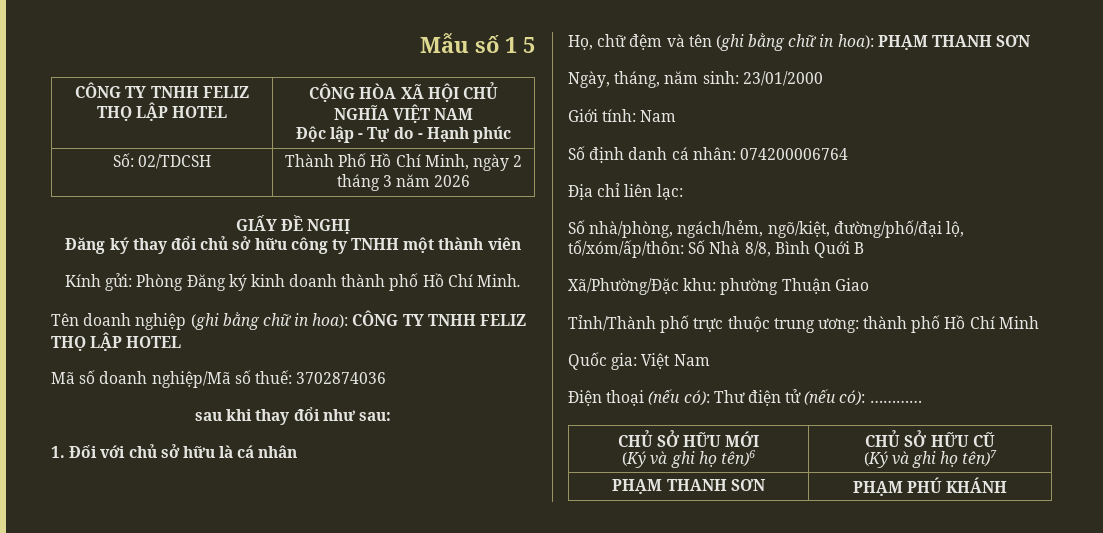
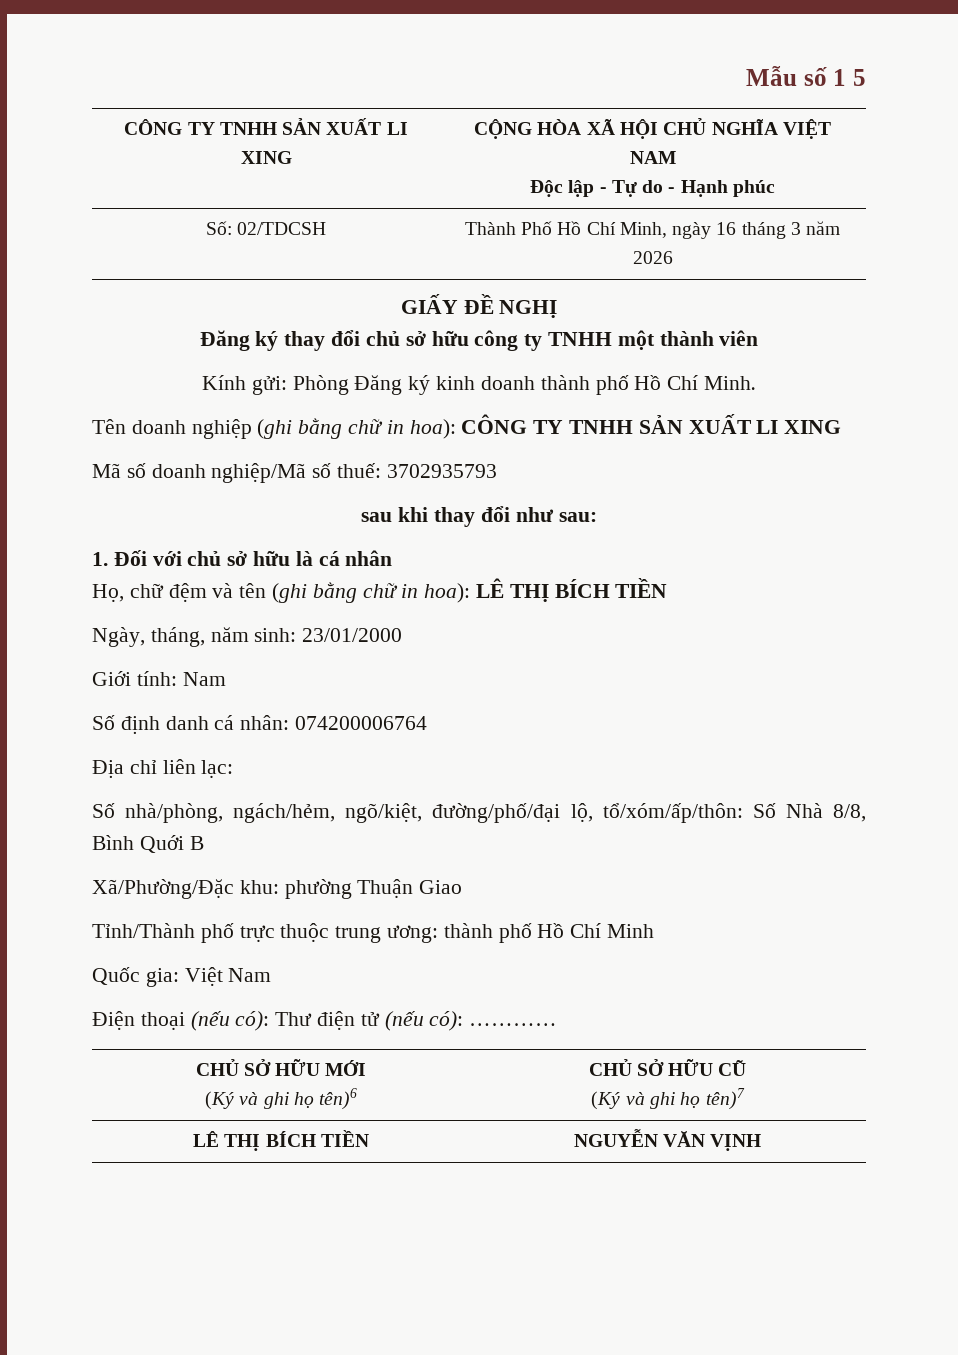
- CÔNG TY TNHH FELIZ THỌ LẬP HOTEL | CỘNG HÒA XÃ HỘI CHỦ NGHĨA VIỆT NAM
+ CÔNG TY TNHH SẢN XUẤT LI XING | CỘNG HÒA XÃ HỘI CHỦ NGHĨA VIỆT NAM
- Số: 02/TDCSH | Thành Phố Hồ Chí Minh, ngày 2 tháng 3 năm 2026
+ Số: 02/TDCSH | Thành Phố Hồ Chí Minh, ngày 16 tháng 3 năm 2026
- Tên doanh nghiệp (ghi bằng chữ in hoa): CÔNG TY TNHH FELIZ THỌ LẬP HOTEL
+ Tên doanh nghiệp (ghi bằng chữ in hoa): CÔNG TY TNHH SẢN XUẤT LI XING
- Mã số doanh nghiệp/Mã số thuế: 3702874036
+ Mã số doanh nghiệp/Mã số thuế: 3702935793
- Họ, chữ đệm và tên (ghi bằng chữ in hoa): PHẠM THANH SƠN
+ Họ, chữ đệm và tên (ghi bằng chữ in hoa): LÊ THỊ BÍCH TIỀN
- PHẠM THANH SƠN | PHẠM PHÚ KHÁNH
+ LÊ THỊ BÍCH TIỀN | NGUYỄN VĂN VỊNH

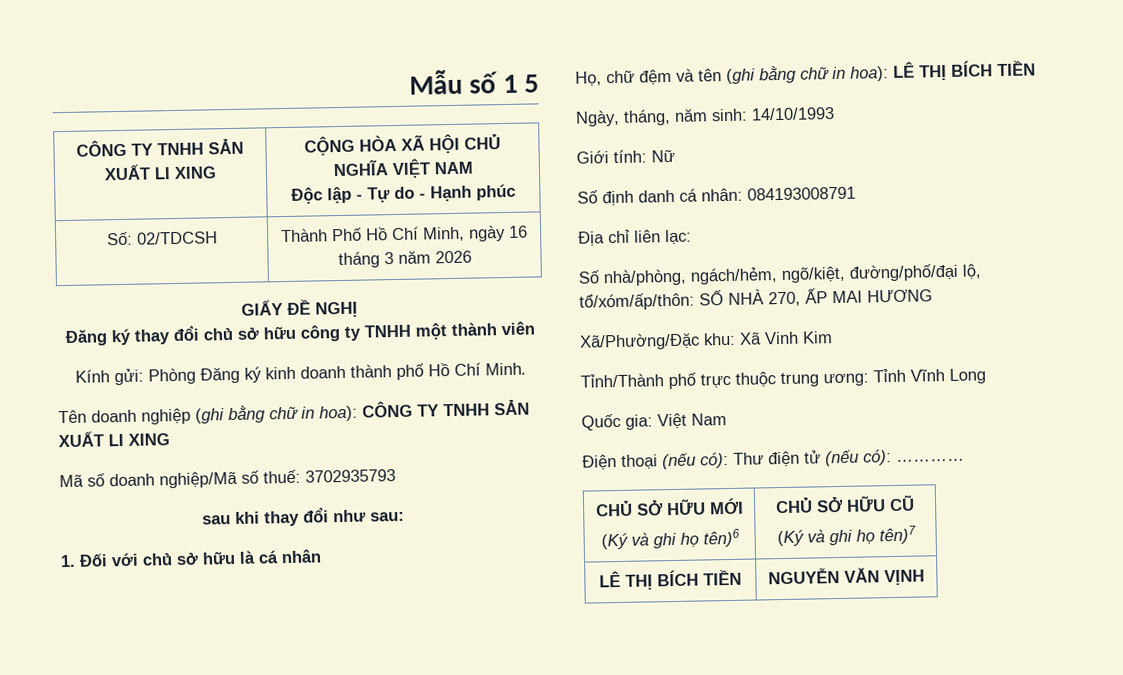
- Ngày, tháng, năm sinh: 23/01/2000
+ Ngày, tháng, năm sinh: 14/10/1993
- Giới tính: Nam
+ Giới tính: Nữ
- Số định danh cá nhân: 074200006764
+ Số định danh cá nhân: 084193008791
- Số nhà/phòng, ngách/hẻm, ngõ/kiệt, đường/phố/đại lộ, tổ/xóm/ấp/thôn: Số Nhà 8/8, Bình Quới B
+ Số nhà/phòng, ngách/hẻm, ngõ/kiệt, đường/phố/đại lộ, tổ/xóm/ấp/thôn: SỐ NHÀ 270, ẤP MAI HƯƠNG
- Xã/Phường/Đặc khu: phường Thuận Giao
+ Xã/Phường/Đặc khu: Xã Vinh Kim
- Tỉnh/Thành phố trực thuộc trung ương: thành phố Hồ Chí Minh
+ Tỉnh/Thành phố trực thuộc trung ương: Tỉnh Vĩnh Long

